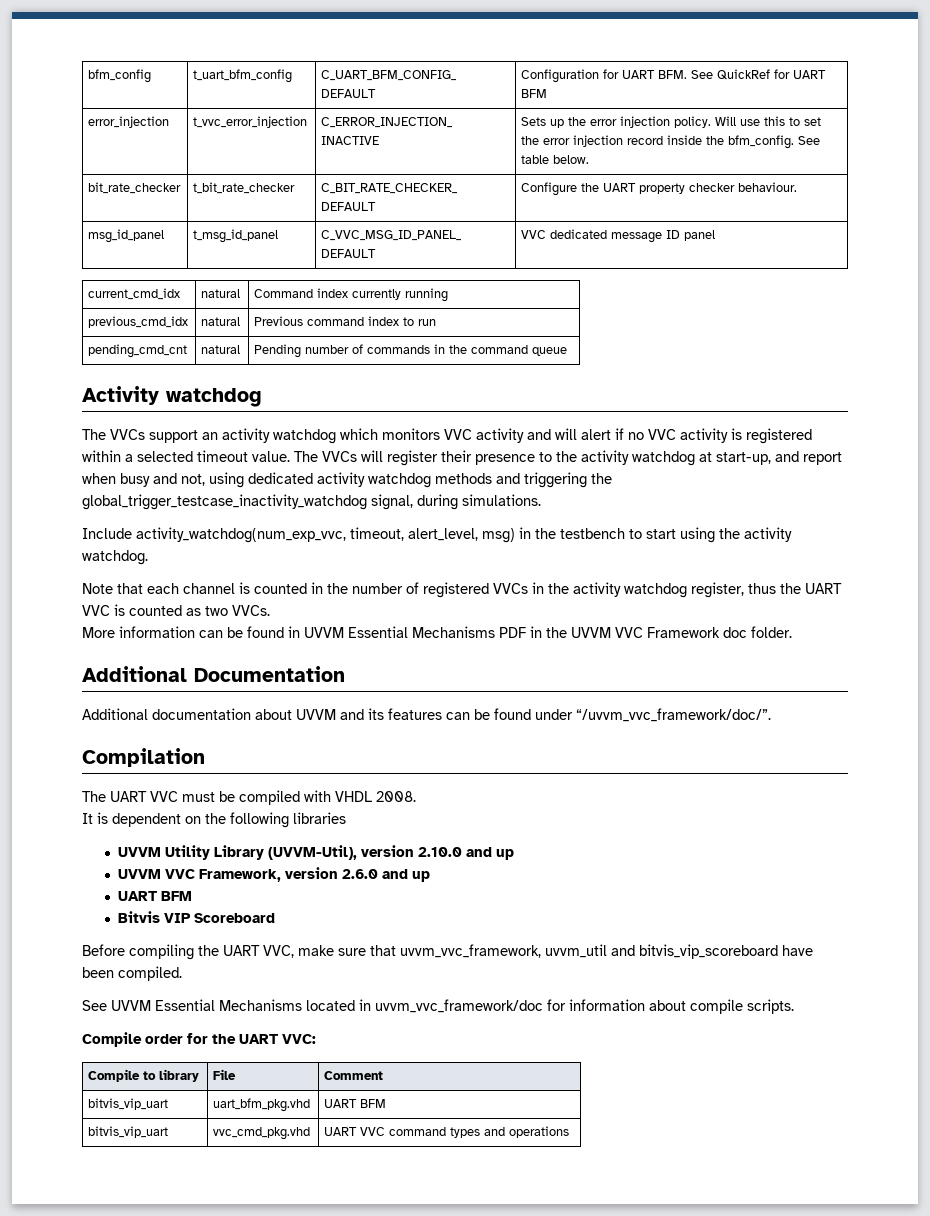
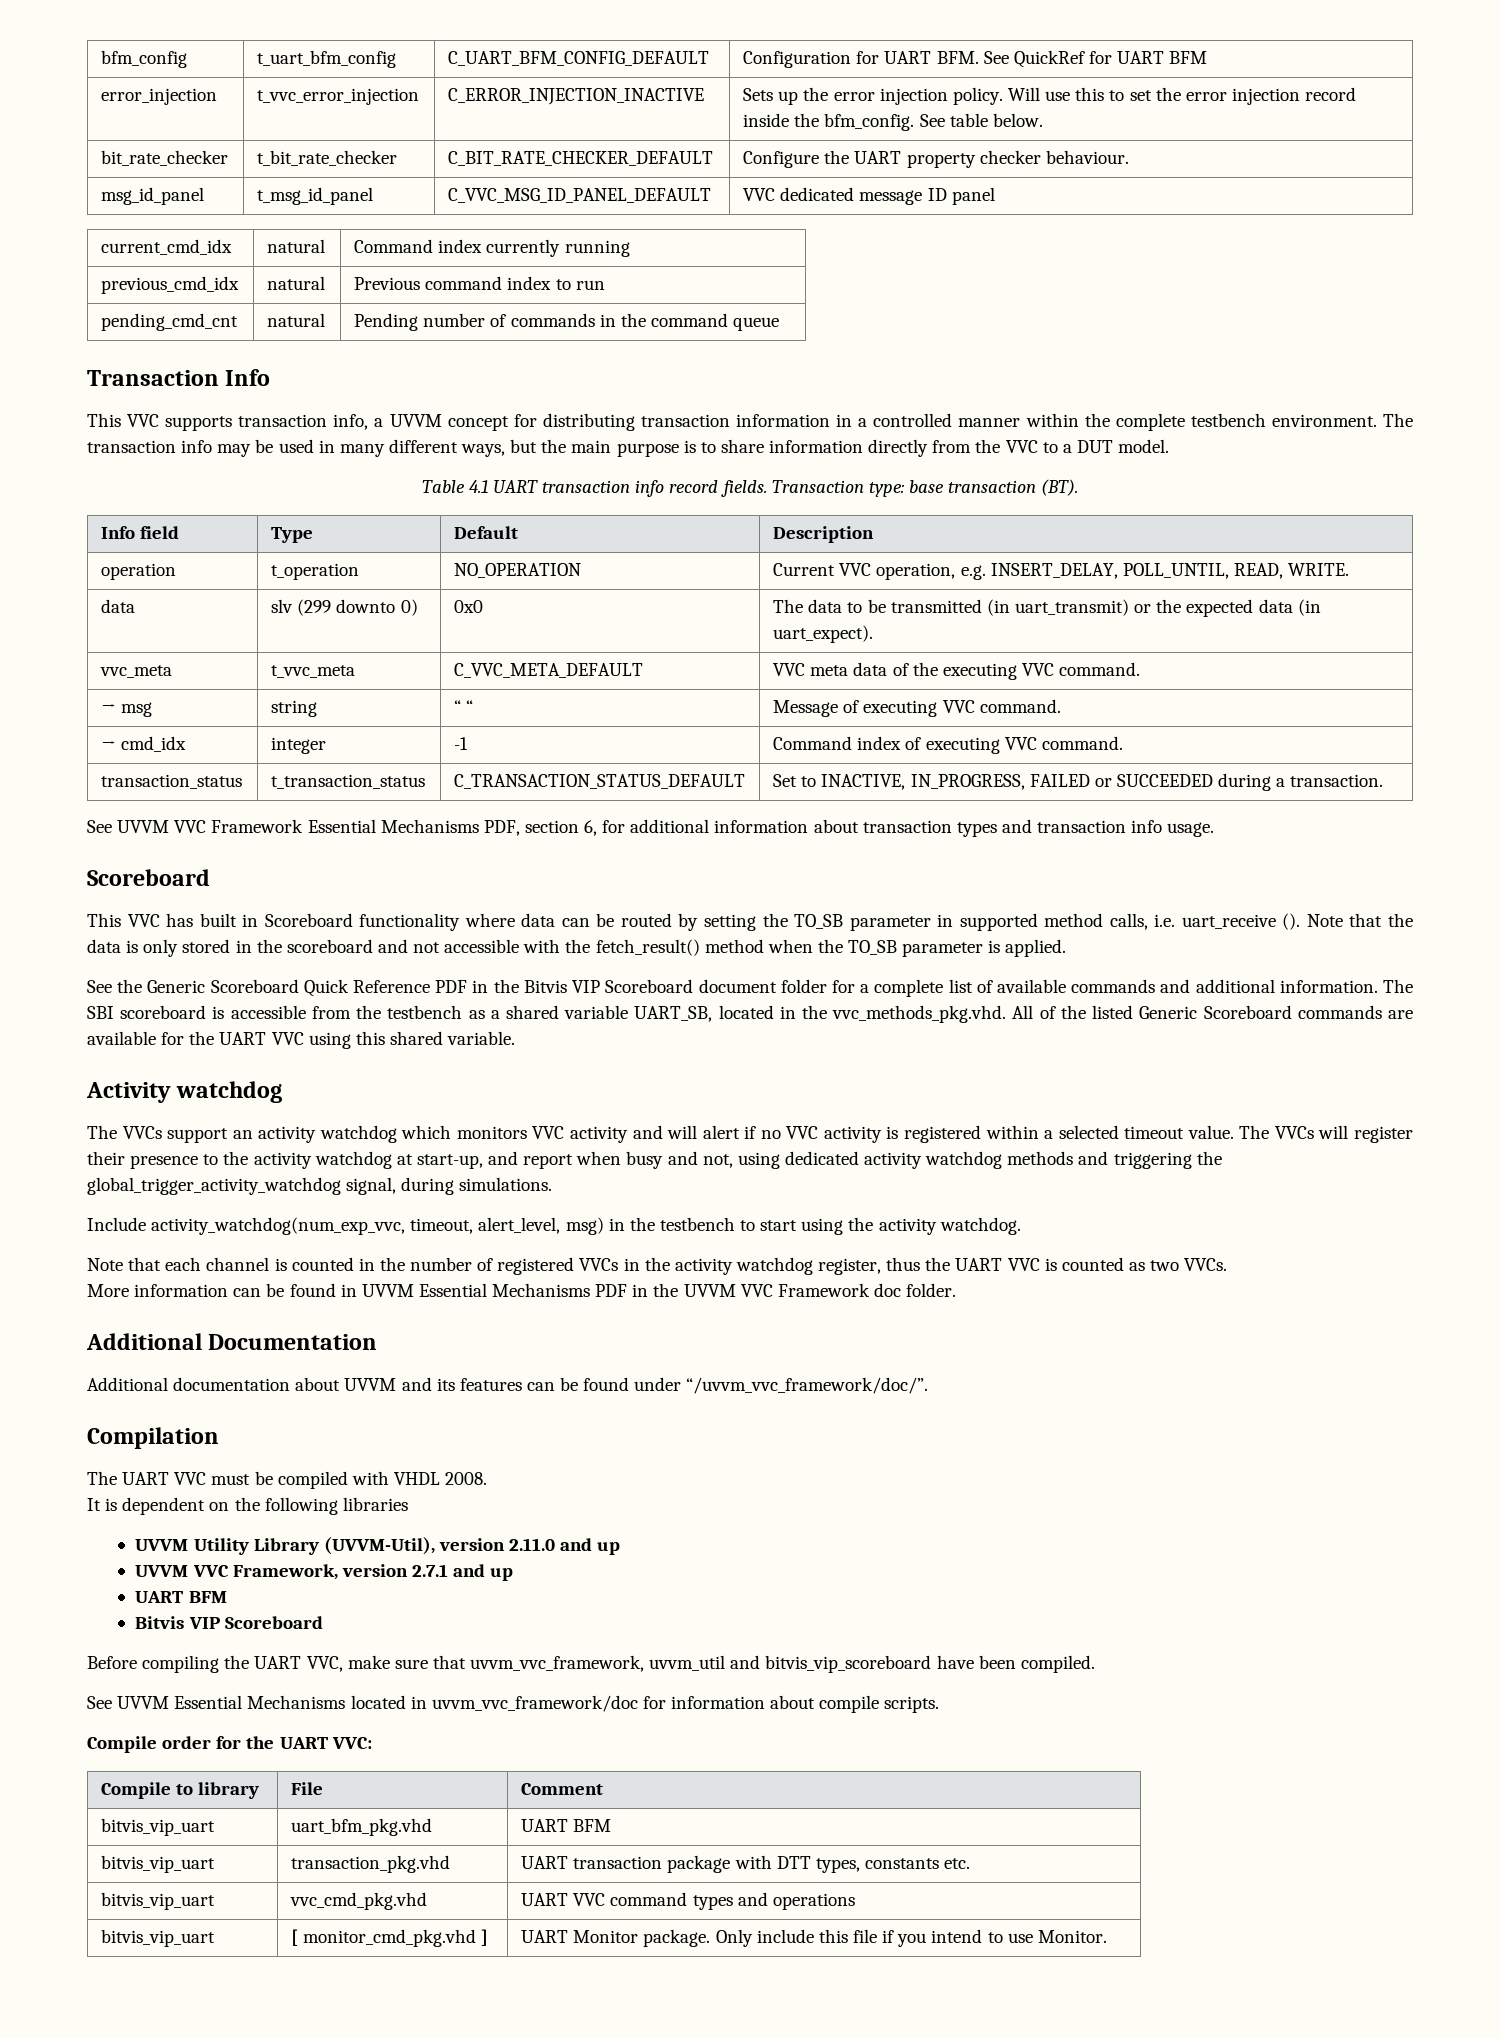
+ Transaction Info
+ This VVC supports transaction info, a UVVM concept for distributing transaction information in a controlled manner within the complete testbench environment. The transaction info may be used in many different ways, but the main purpose is to share information directly from the VVC to a DUT model.
+ Table 4.1 UART transaction info record fields. Transaction type: base transaction (BT).
+ Info field | Type | Default | Description
+ operation | t_operation | NO_OPERATION | Current VVC operation, e.g. INSERT_DELAY, POLL_UNTIL, READ, WRITE.
+ data | slv (299 downto 0) | 0x0 | The data to be transmitted (in uart_transmit) or the expected data (in uart_expect).
+ vvc_meta | t_vvc_meta | C_VVC_META_DEFAULT | VVC meta data of the executing VVC command.
+ → msg | string | “ “ | Message of executing VVC command.
+ → cmd_idx | integer | -1 | Command index of executing VVC command.
+ transaction_status | t_transaction_status | C_TRANSACTION_STATUS_DEFAULT | Set to INACTIVE, IN_PROGRESS, FAILED or SUCCEEDED during a transaction.
+ See UVVM VVC Framework Essential Mechanisms PDF, section 6, for additional information about transaction types and transaction info usage.
+ Scoreboard
+ This VVC has built in Scoreboard functionality where data can be routed by setting the TO_SB parameter in supported method calls, i.e. uart_receive (). Note that the data is only stored in the scoreboard and not accessible with the fetch_result() method when the TO_SB parameter is applied.
+ See the Generic Scoreboard Quick Reference PDF in the Bitvis VIP Scoreboard document folder for a complete list of available commands and additional information. The SBI scoreboard is accessible from the testbench as a shared variable UART_SB, located in the vvc_methods_pkg.vhd. All of the listed Generic Scoreboard commands are available for the UART VVC using this shared variable.
- The VVCs will register their presence to the activity watchdog at start-up, and report when busy and not, using dedicated activity watchdog methods and triggering the global_trigger_testcase_inactivity_watchdog signal, during simulations.
+ The VVCs will register their presence to the activity watchdog at start-up, and report when busy and not, using dedicated activity watchdog methods and triggering the global_trigger_activity_watchdog signal, during simulations.
- UVVM Utility Library (UVVM-Util), version 2.10.0 and up
+ UVVM Utility Library (UVVM-Util), version 2.11.0 and up
- UVVM VVC Framework, version 2.6.0 and up
+ UVVM VVC Framework, version 2.7.1 and up
+ bitvis_vip_uart | transaction_pkg.vhd | UART transaction package with DTT types, constants etc.
+ bitvis_vip_uart | [ monitor_cmd_pkg.vhd ] | UART Monitor package. Only include this file if you intend to use Monitor.

